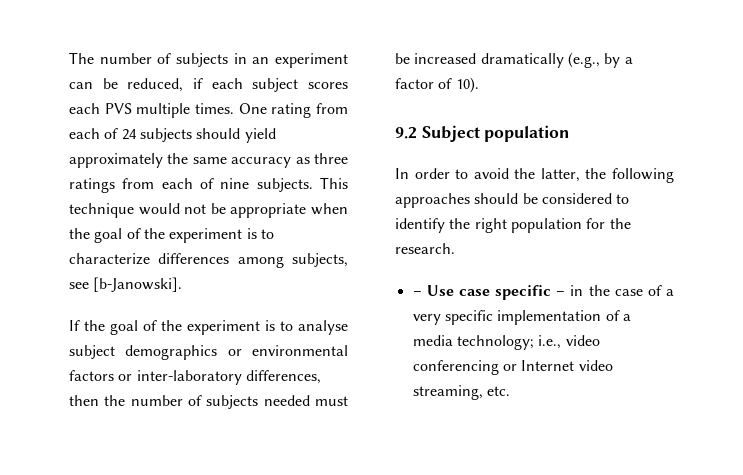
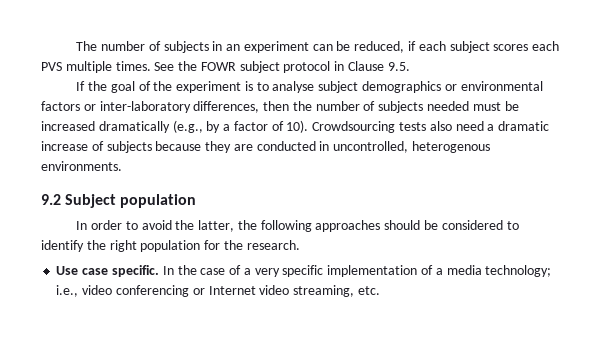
- One rating from each of 24 subjects should yield approximately the same accuracy as three ratings from each of nine subjects. This technique would not be appropriate when the goal of the experiment is to characterize differences among subjects, see [b-Janowski].
+ See the FOWR subject protocol in Clause 9.5.
+ Crowdsourcing tests also need a dramatic increase of subjects because they are conducted in uncontrolled, heterogenous environments.
- – Use case specific – in the case of a very specific implementation of a media technology; i.e., video conferencing or Internet video streaming, etc.
+ Use case specific. In the case of a very specific implementation of a media technology; i.e., video conferencing or Internet video streaming, etc.

